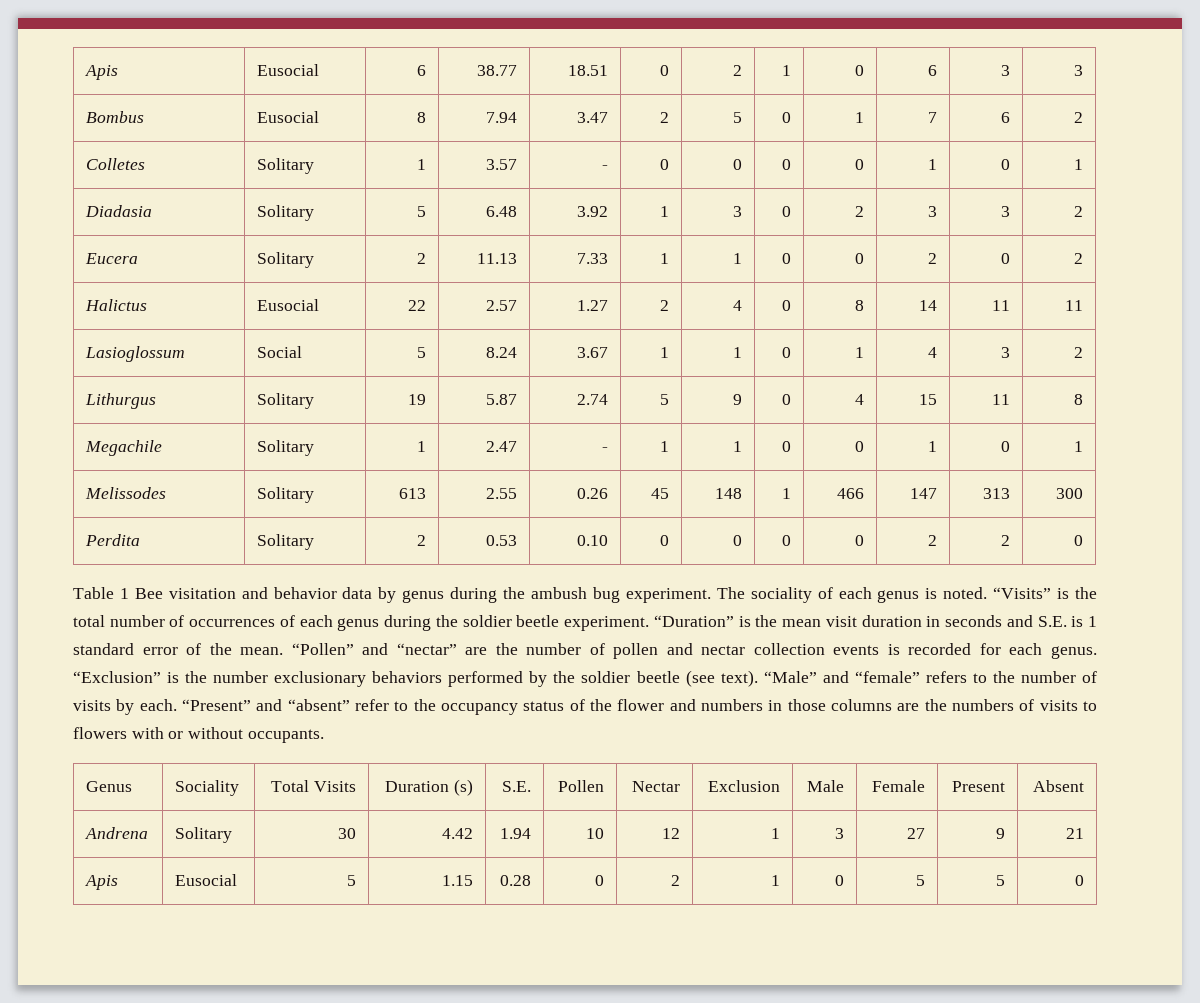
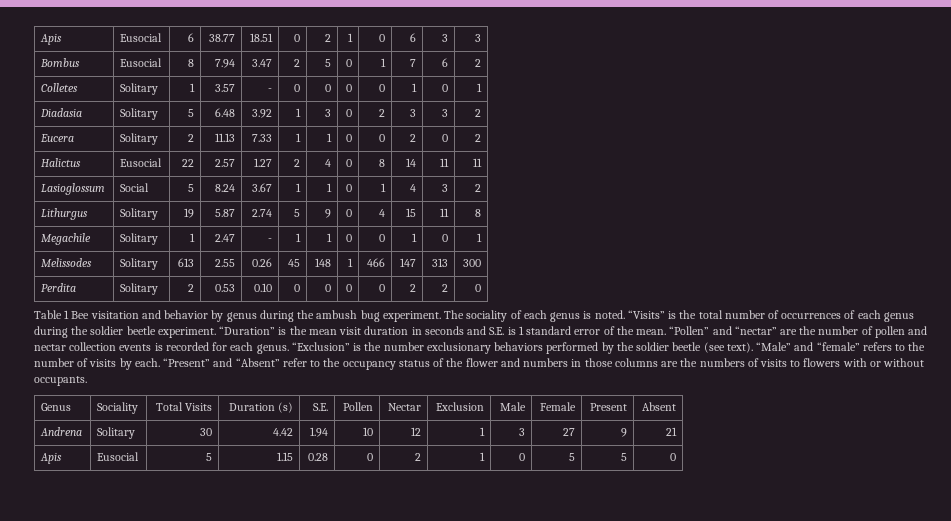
- Table 1 Bee visitation and behavior data by genus during the ambush bug experiment.
+ Table 1 Bee visitation and behavior by genus during the ambush bug experiment.
- “Present” and “absent” refer to the occupancy status of the flower and numbers in those columns are the numbers of visits to flowers with or without occupants.
+ “Present” and “Absent” refer to the occupancy status of the flower and numbers in those columns are the numbers of visits to flowers with or without occupants.

